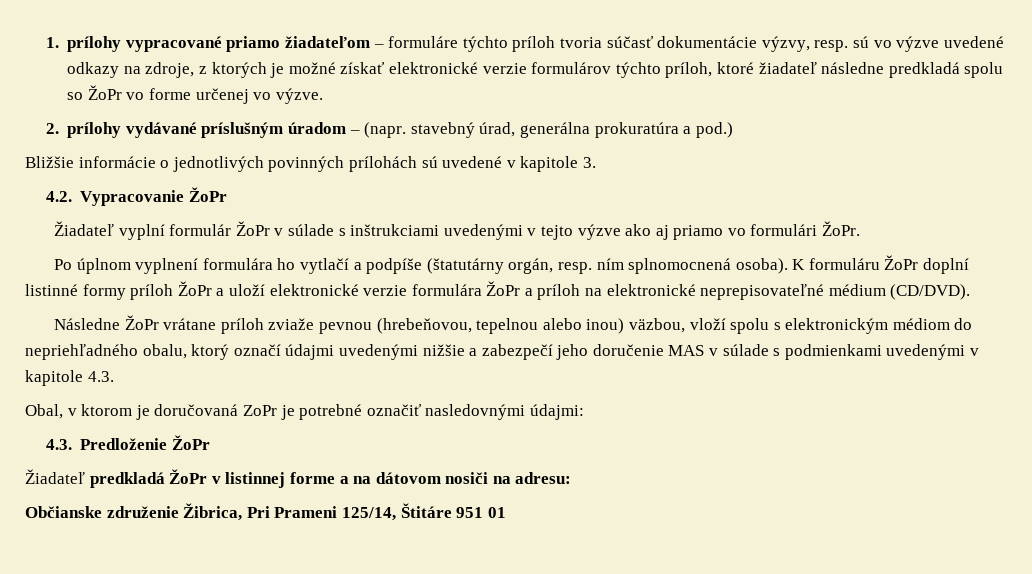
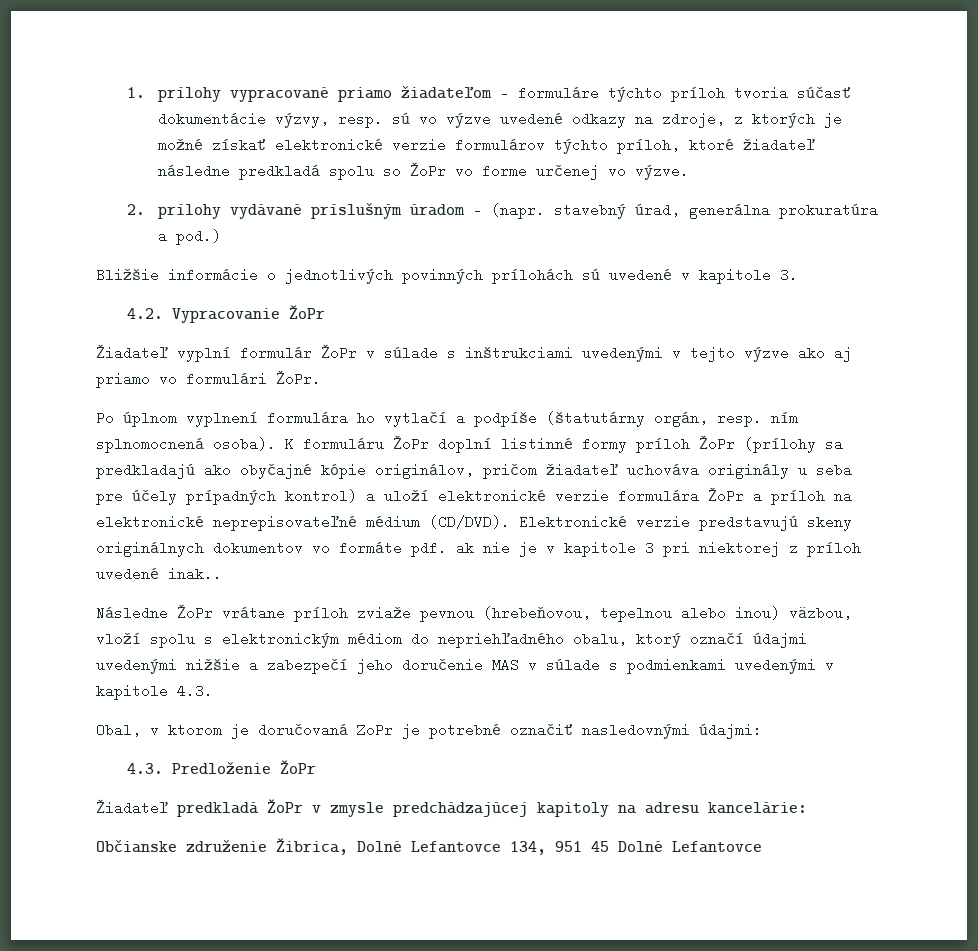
- K formuláru ŽoPr doplní listinné formy príloh ŽoPr a uloží elektronické verzie formulára ŽoPr a príloh na elektronické neprepisovateľné médium (CD/DVD).
+ K formuláru ŽoPr doplní listinné formy príloh ŽoPr (prílohy sa predkladajú ako obyčajné kópie originálov, pričom žiadateľ uchováva originály u seba pre účely prípadných kontrol) a uloží elektronické verzie formulára ŽoPr a príloh na elektronické neprepisovateľné médium (CD/DVD). Elektronické verzie predstavujú skeny originálnych dokumentov vo formáte pdf. ak nie je v kapitole 3 pri niektorej z príloh uvedené inak..
- Žiadateľ predkladá ŽoPr v listinnej forme a na dátovom nosiči na adresu:
- Občianske združenie Žibrica, Pri Prameni 125/14, Štitáre 951 01
+ Žiadateľ predkladá ŽoPr v zmysle predchádzajúcej kapitoly na adresu kancelárie:
+ Občianske združenie Žibrica, Dolné Lefantovce 134, 951 45 Dolné Lefantovce

